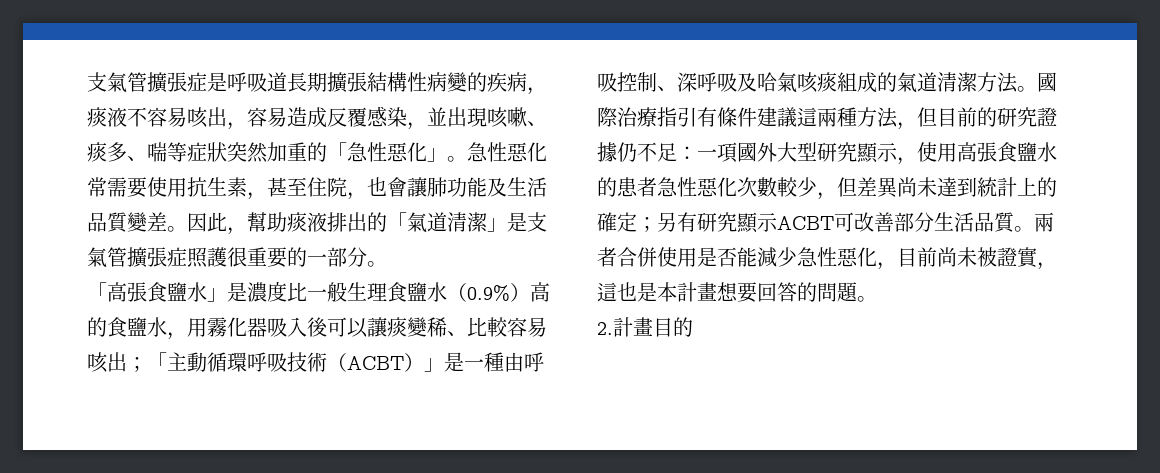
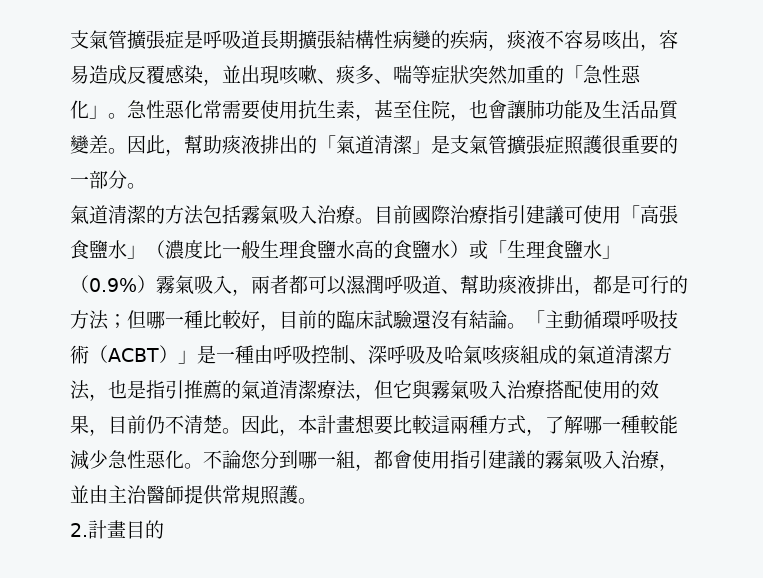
- 「高張食鹽水」是濃度比一般生理食鹽水（0.9%）高的食鹽水，用霧化器吸入後可以讓痰變稀、比較容易咳出；「主動循環呼吸技術（ACBT）」是一種由呼吸控制、深呼吸及哈氣咳痰組成的氣道清潔方法。國際治療指引有條件建議這兩種方法，但目前的研究證據仍不足：一項國外大型研究顯示，使用高張食鹽水的患者急性惡化次數較少，但差異尚未達到統計上的確定；另有研究顯示ACBT可改善部分生活品質。兩者合併使用是否能減少急性惡化，目前尚未被證實，這也是本計畫想要回答的問題。
+ 氣道清潔的方法包括霧氣吸入治療。目前國際治療指引建議可使用「高張食鹽水」（濃度比一般生理食鹽水高的食鹽水）或「生理食鹽水」（0.9%）霧氣吸入，兩者都可以濕潤呼吸道、幫助痰液排出，都是可行的方法；但哪一種比較好，目前的臨床試驗還沒有結論。「主動循環呼吸技術（ACBT）」是一種由呼吸控制、深呼吸及哈氣咳痰組成的氣道清潔方法，也是指引推薦的氣道清潔療法，但它與霧氣吸入治療搭配使用的效果，目前仍不清楚。因此，本計畫想要比較這兩種方式，了解哪一種較能減少急性惡化。不論您分到哪一組，都會使用指引建議的霧氣吸入治療，並由主治醫師提供常規照護。

